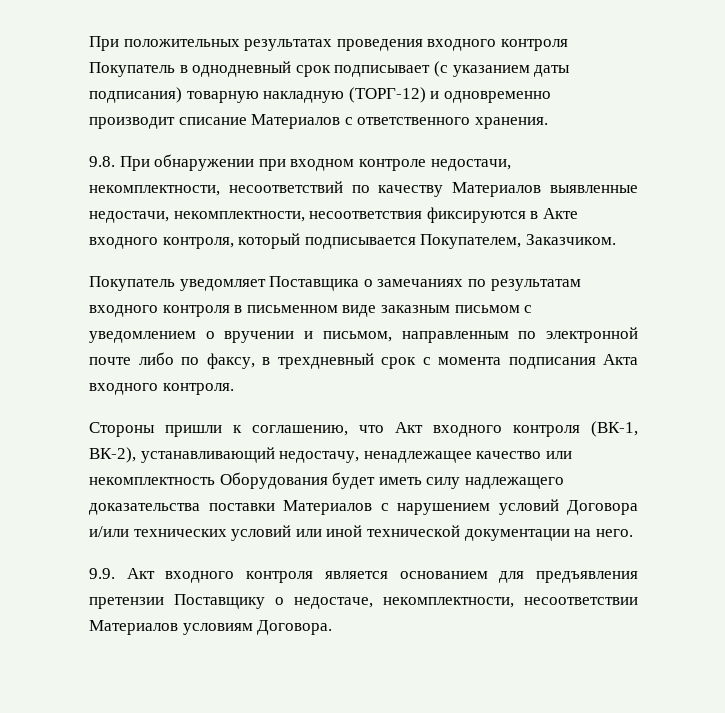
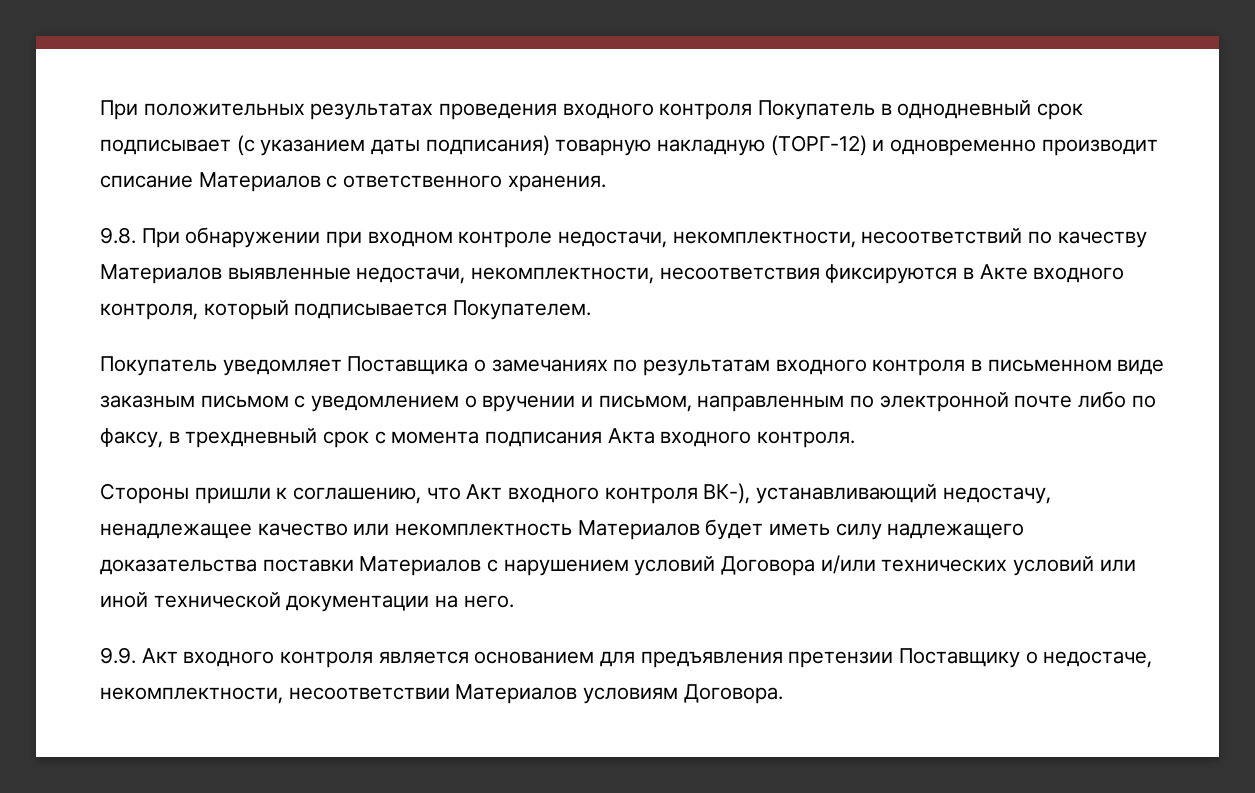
- 9.8. При обнаружении при входном контроле недостачи, некомплектности, несоответствий по качеству Материалов выявленные недостачи, некомплектности, несоответствия фиксируются в Акте входного контроля, который подписывается Покупателем, Заказчиком.
+ 9.8. При обнаружении при входном контроле недостачи, некомплектности, несоответствий по качеству Материалов выявленные недостачи, некомплектности, несоответствия фиксируются в Акте входного контроля, который подписывается Покупателем.
- Стороны пришли к соглашению, что Акт входного контроля (ВК-1, ВК-2), устанавливающий недостачу, ненадлежащее качество или некомплектность Оборудования будет иметь силу надлежащего доказательства поставки Материалов с нарушением условий Договора и/или технических условий или иной технической документации на него.
+ Стороны пришли к соглашению, что Акт входного контроля ВК-), устанавливающий недостачу, ненадлежащее качество или некомплектность Материалов будет иметь силу надлежащего доказательства поставки Материалов с нарушением условий Договора и/или технических условий или иной технической документации на него.

